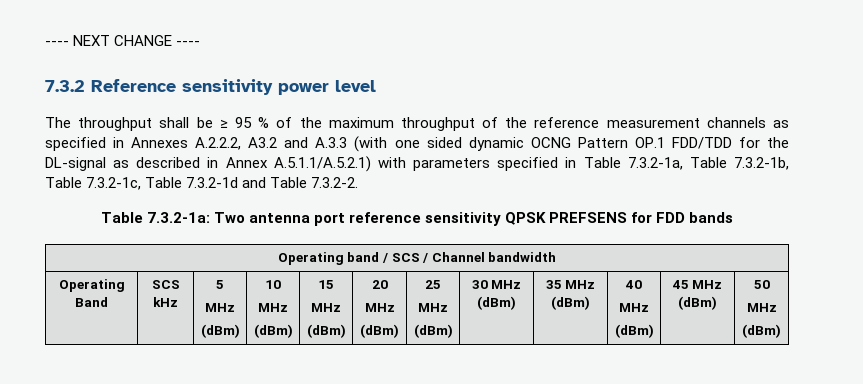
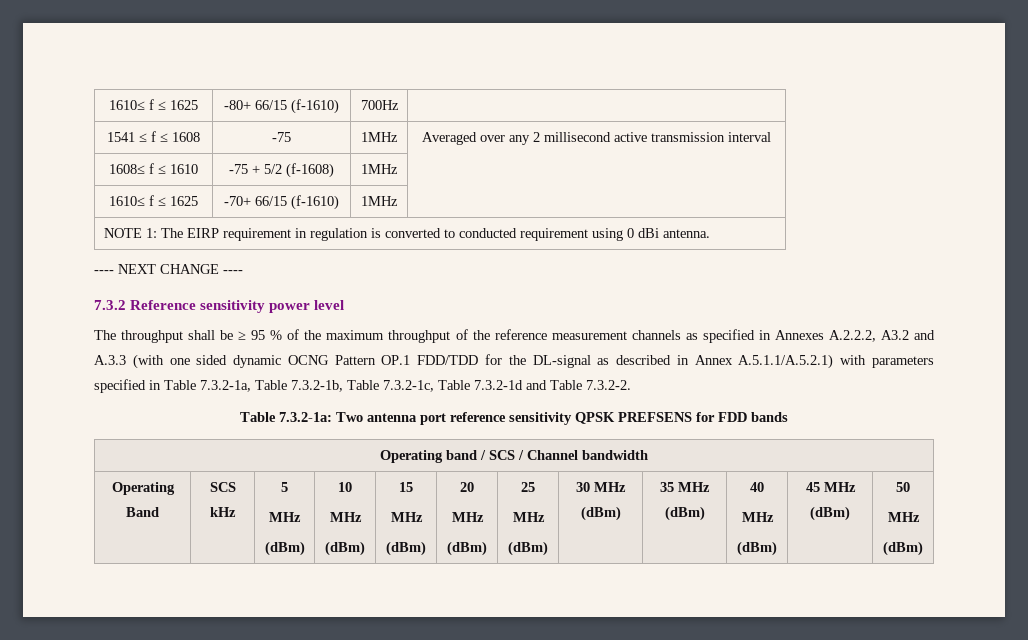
+ 1610≤ f ≤ 1625 | -80+ 66/15 (f-1610) | 700Hz |
+ 1541 ≤ f ≤ 1608 | -75 | 1MHz | Averaged over any 2 millisecond active transmission interval
+ 1608≤ f ≤ 1610 | -75 + 5/2 (f-1608) | 1MHz |
+ 1610≤ f ≤ 1625 | -70+ 66/15 (f-1610) | 1MHz |
+ NOTE 1: The EIRP requirement in regulation is converted to conducted requirement using 0 dBi antenna.

